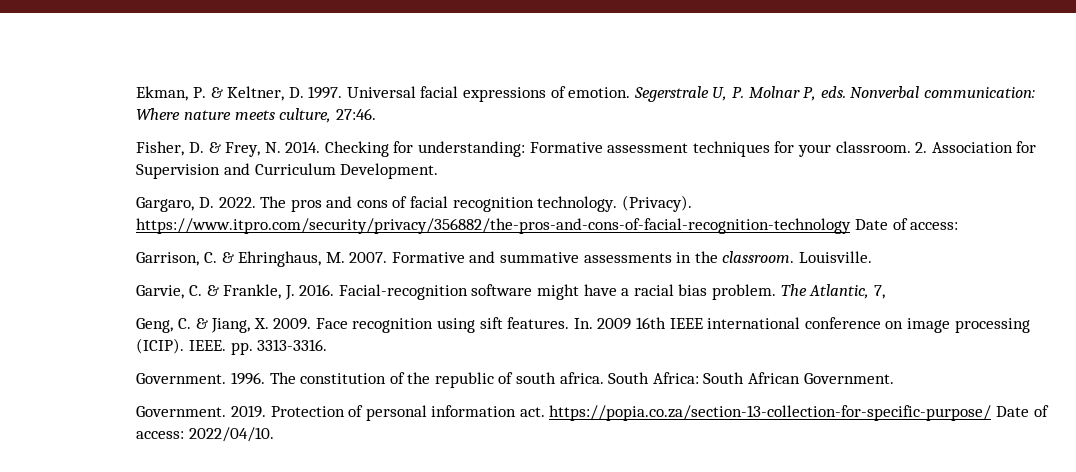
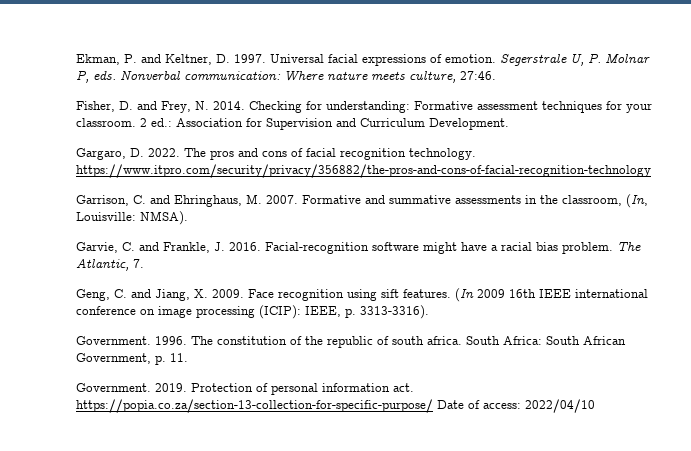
- Ekman, P. & Keltner, D. 1997.
+ Ekman, P. and Keltner, D. 1997.
- Fisher, D. & Frey, N. 2014.
+ Fisher, D. and Frey, N. 2014.
- 2. Association for Supervision and Curriculum Development.
+ 2 ed.: Association for Supervision and Curriculum Development.
- The pros and cons of facial recognition technology. (Privacy). https://www.itpro.com/security/privacy/356882/the-pros-and-cons-of-facial-recognition-technology Date of access:
+ The pros and cons of facial recognition technology. https://www.itpro.com/security/privacy/356882/the-pros-and-cons-of-facial-recognition-technology
- Garrison, C. & Ehringhaus, M. 2007.
+ Garrison, C. and Ehringhaus, M. 2007.
- Formative and summative assessments in the classroom. Louisville.
+ Formative and summative assessments in the classroom, (In, Louisville: NMSA).
- Garvie, C. & Frankle, J. 2016.
+ Garvie, C. and Frankle, J. 2016.
- The Atlantic, 7,
+ The Atlantic, 7.
- Geng, C. & Jiang, X. 2009.
+ Geng, C. and Jiang, X. 2009.
- In. 2009 16th IEEE international conference on image processing (ICIP). IEEE. pp. 3313-3316.
+ (In 2009 16th IEEE international conference on image processing (ICIP): IEEE, p. 3313-3316).
- South Africa: South African Government.
+ South Africa: South African Government, p. 11.
- Protection of personal information act. https://popia.co.za/section-13-collection-for-specific-purpose/ Date of access: 2022/04/10.
+ Protection of personal information act. https://popia.co.za/section-13-collection-for-specific-purpose/ Date of access: 2022/04/10

